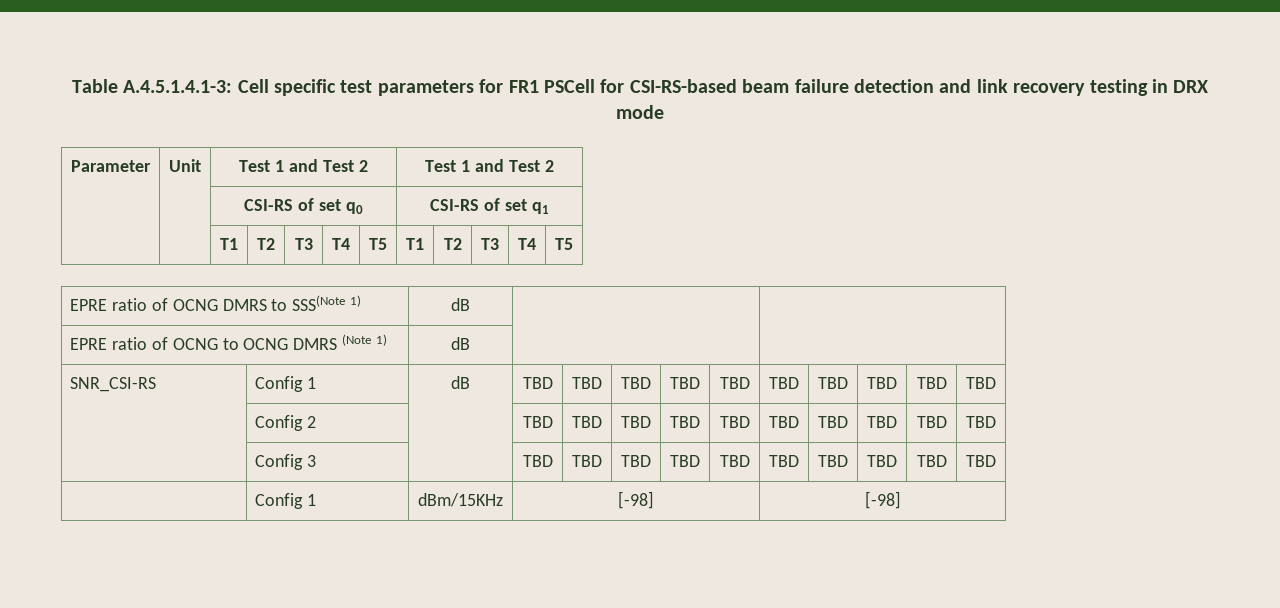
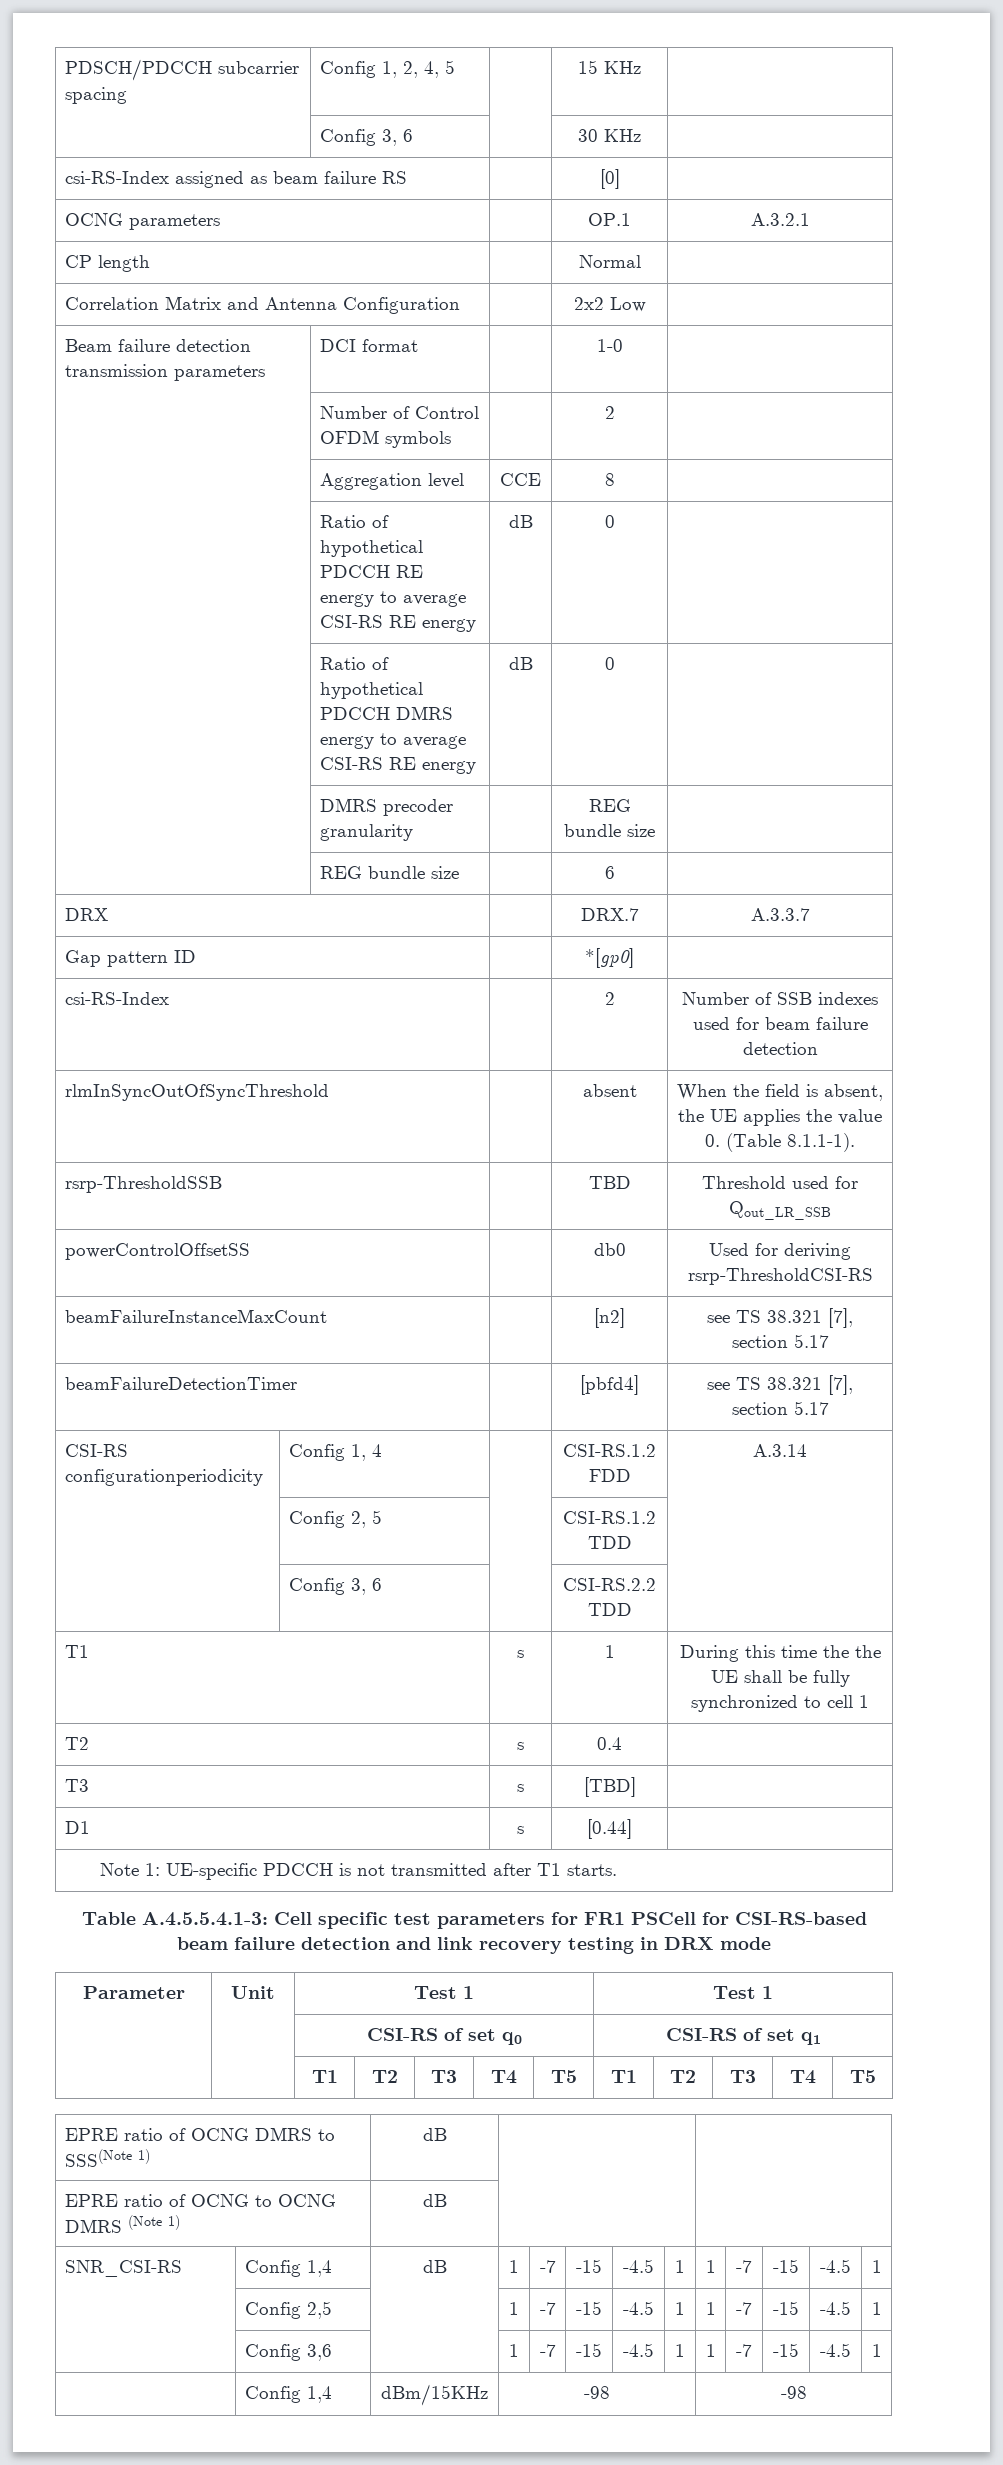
- Table A.4.5.1.4.1-3: Cell specific test parameters for FR1 PSCell for CSI-RS-based beam failure detection and link recovery testing in DRX mode
+ PDSCH/PDCCH subcarrier spacing | Config 1, 2, 4, 5 | | 15 KHz |
+ | Config 3, 6 | | 30 KHz |
+ csi-RS-Index assigned as beam failure RS | | [0] |
+ OCNG parameters | | OP.1 | A.3.2.1
+ CP length | | Normal |
+ Correlation Matrix and Antenna Configuration | | 2x2 Low |
+ Beam failure detection transmission parameters | DCI format | | 1-0 |
+ | Number of Control OFDM symbols | | 2 |
+ | Aggregation level | CCE | 8 |
+ | Ratio of hypothetical PDCCH RE energy to average CSI-RS RE energy | dB | 0 |
+ | Ratio of hypothetical PDCCH DMRS energy to average CSI-RS RE energy | dB | 0 |
+ | DMRS precoder granularity | | REG bundle size |
+ | REG bundle size | | 6 |
+ DRX | | DRX.7 | A.3.3.7
+ Gap pattern ID | | *[gp0] |
+ csi-RS-Index | | 2 | Number of SSB indexes used for beam failure detection
+ rlmInSyncOutOfSyncThreshold | | absent | When the field is absent, the UE applies the value 0. (Table 8.1.1-1).
+ rsrp-ThresholdSSB | | TBD | Threshold used for Qout_LR_SSB
+ powerControlOffsetSS | | db0 | Used for deriving rsrp-ThresholdCSI-RS
+ beamFailureInstanceMaxCount | | [n2] | see TS 38.321 [7], section 5.17
+ beamFailureDetectionTimer | | [pbfd4] | see TS 38.321 [7], section 5.17
+ CSI-RS configurationperiodicity | Config 1, 4 | | CSI-RS.1.2 FDD | A.3.14
+ | Config 2, 5 | | CSI-RS.1.2 TDD |
+ | Config 3, 6 | | CSI-RS.2.2 TDD |
+ T1 | s | 1 | During this time the the UE shall be fully synchronized to cell 1
+ T2 | s | 0.4 |
+ T3 | s | [TBD] |
+ D1 | s | [0.44] |
+ Note 1: UE-specific PDCCH is not transmitted after T1 starts.
+ Table A.4.5.5.4.1-3: Cell specific test parameters for FR1 PSCell for CSI-RS-based beam failure detection and link recovery testing in DRX mode
- Parameter | Unit | Test 1 and Test 2 | Test 1 and Test 2
+ Parameter | Unit | Test 1 | Test 1
- SNR_CSI-RS | Config 1 | dB | TBD | TBD | TBD | TBD | TBD | TBD | TBD | TBD | TBD | TBD
- | Config 2 | | TBD | TBD | TBD | TBD | TBD | TBD | TBD | TBD | TBD | TBD
- | Config 3 | | TBD | TBD | TBD | TBD | TBD | TBD | TBD | TBD | TBD | TBD
- | Config 1 | dBm/15KHz | [-98] | [-98]
+ SNR_CSI-RS | Config 1,4 | dB | 1 | -7 | -15 | -4.5 | 1 | 1 | -7 | -15 | -4.5 | 1
+ | Config 2,5 | | 1 | -7 | -15 | -4.5 | 1 | 1 | -7 | -15 | -4.5 | 1
+ | Config 3,6 | | 1 | -7 | -15 | -4.5 | 1 | 1 | -7 | -15 | -4.5 | 1
+ | Config 1,4 | dBm/15KHz | -98 | -98

